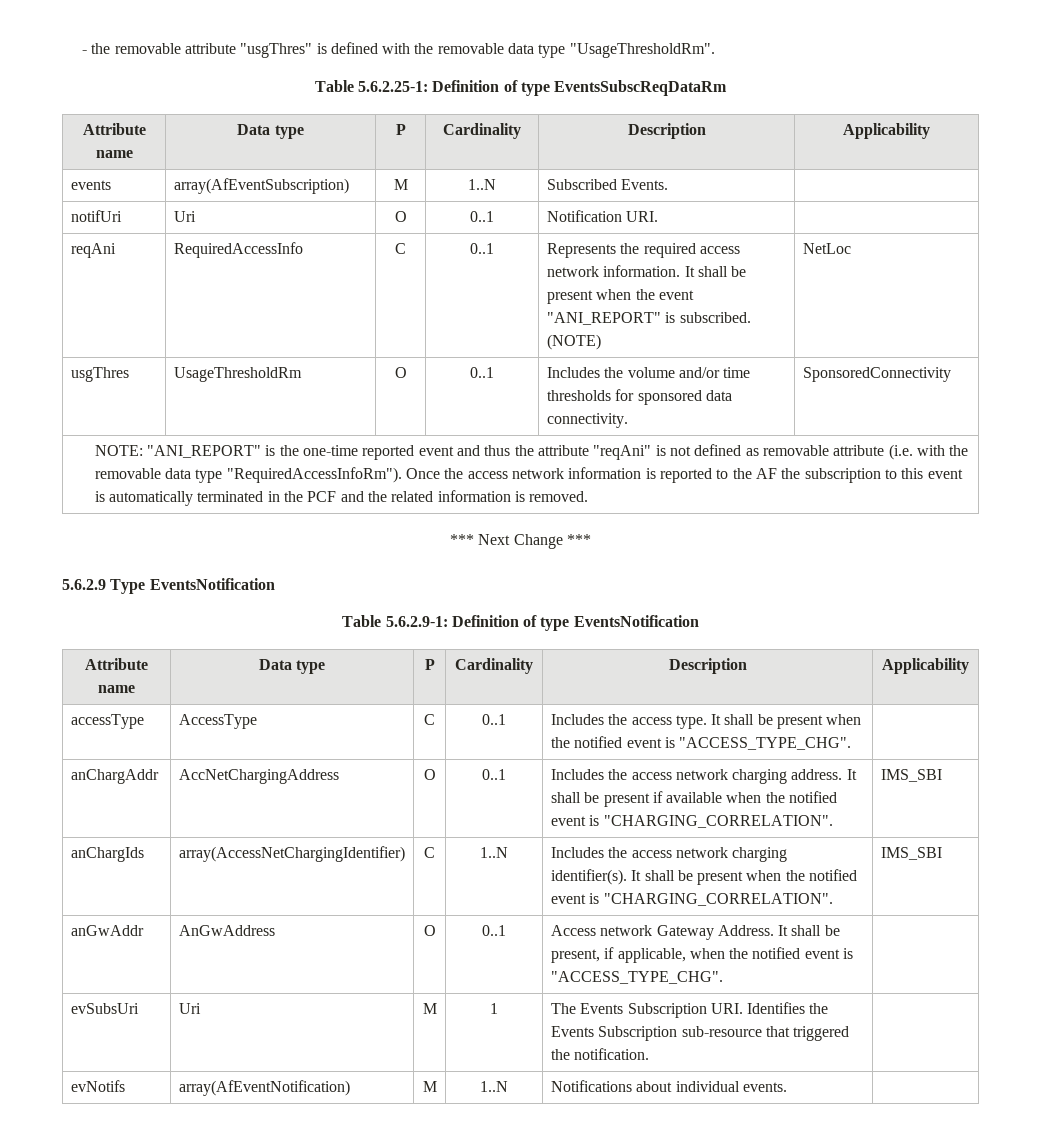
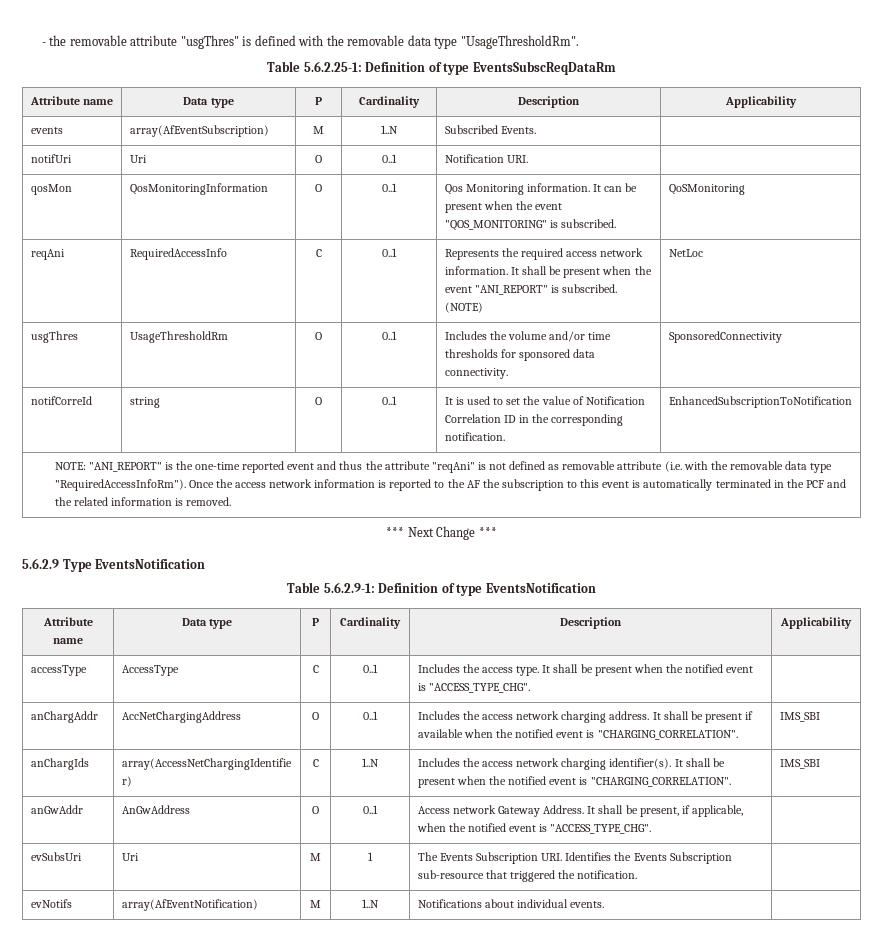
+ qosMon | QosMonitoringInformation | O | 0..1 | Qos Monitoring information. It can be present when the event "QOS_MONITORING" is subscribed. | QoSMonitoring
+ notifCorreId | string | O | 0..1 | It is used to set the value of Notification Correlation ID in the corresponding notification. | EnhancedSubscriptionToNotification

